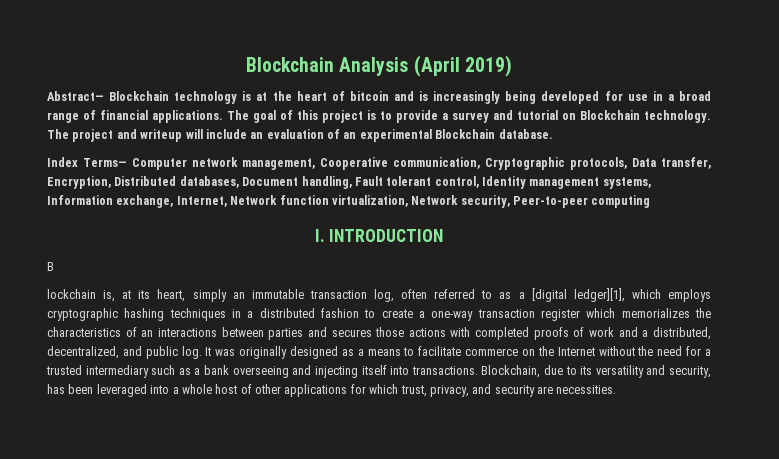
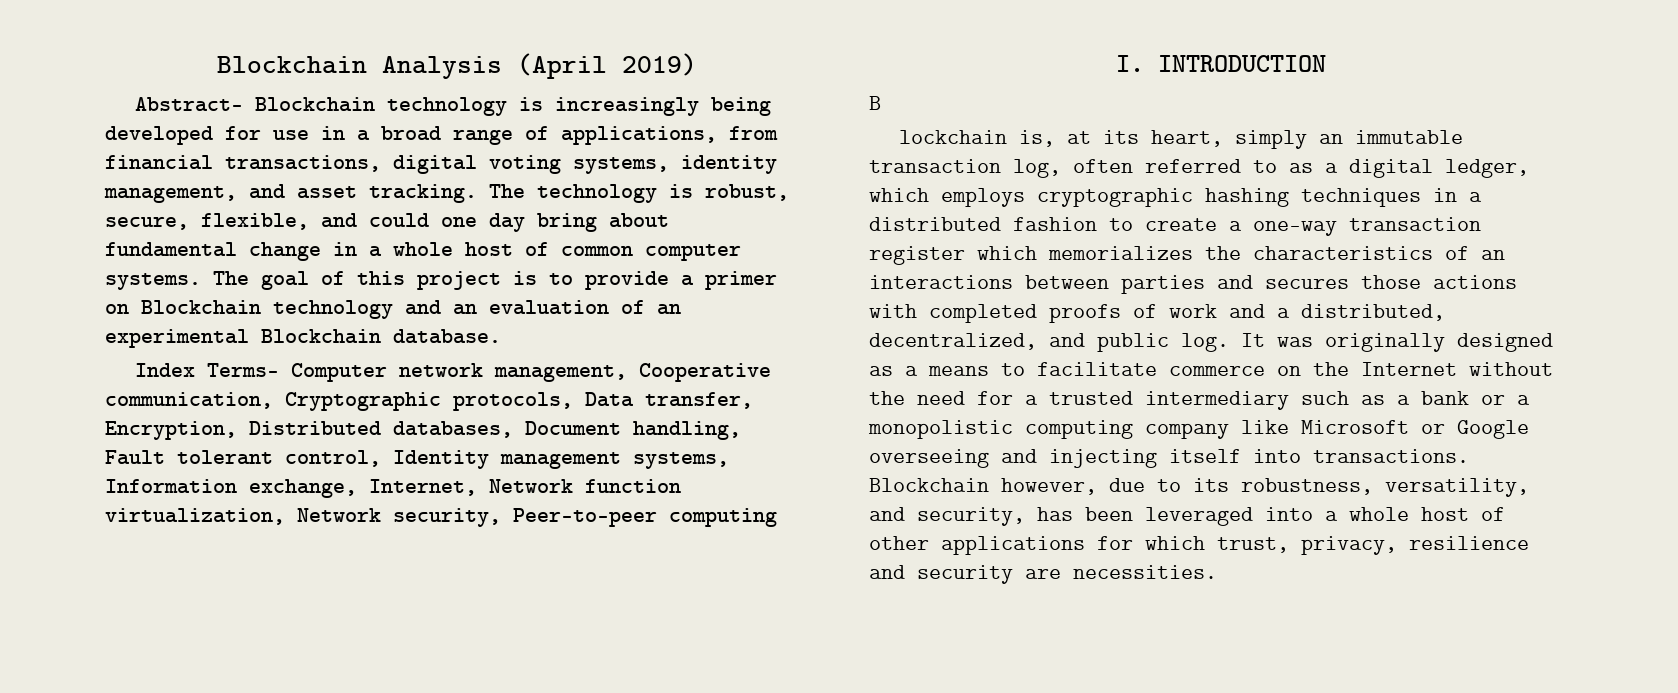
- Abstract— Blockchain technology is at the heart of bitcoin and is increasingly being developed for use in a broad range of financial applications.
+ Abstract— Blockchain technology is increasingly being developed for use in a broad range of applications, from financial transactions, digital voting systems, identity management, and asset tracking. The technology is robust, secure, flexible, and could one day bring about fundamental change in a whole host of common computer systems.
- The goal of this project is to provide a survey and tutorial on Blockchain technology. The project and writeup will include an evaluation of an experimental Blockchain database.
+ The goal of this project is to provide a primer on Blockchain technology and an evaluation of an experimental Blockchain database.
- lockchain is, at its heart, simply an immutable transaction log, often referred to as a [digital ledger][1], which employs cryptographic hashing techniques in a distributed fashion to create a one-way transaction register which memorializes the characteristics of an interactions between parties and secures those actions with completed proofs of work and a distributed, decentralized, and public log.
+ lockchain is, at its heart, simply an immutable transaction log, often referred to as a digital ledger, which employs cryptographic hashing techniques in a distributed fashion to create a one-way transaction register which memorializes the characteristics of an interactions between parties and secures those actions with completed proofs of work and a distributed, decentralized, and public log.
- It was originally designed as a means to facilitate commerce on the Internet without the need for a trusted intermediary such as a bank overseeing and injecting itself into transactions.
+ It was originally designed as a means to facilitate commerce on the Internet without the need for a trusted intermediary such as a bank or a monopolistic computing company like Microsoft or Google overseeing and injecting itself into transactions.
- Blockchain, due to its versatility and security, has been leveraged into a whole host of other applications for which trust, privacy, and security are necessities.
+ Blockchain however, due to its robustness, versatility, and security, has been leveraged into a whole host of other applications for which trust, privacy, resilience and security are necessities.

